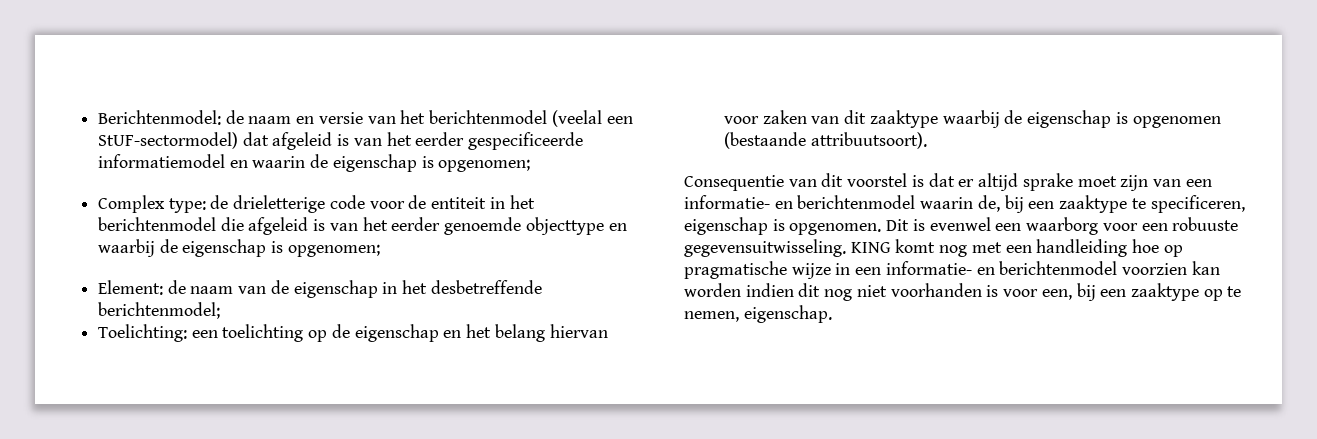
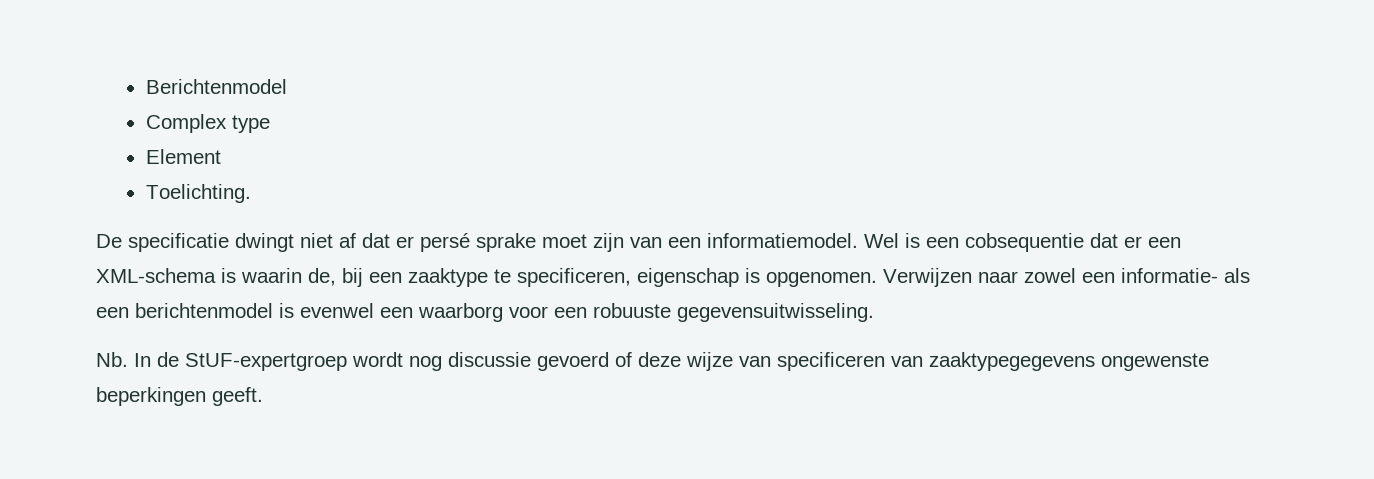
- Berichtenmodel: de naam en versie van het berichtenmodel (veelal een StUF-sectormodel) dat afgeleid is van het eerder gespecificeerde informatiemodel en waarin de eigenschap is opgenomen;
- Complex type: de drieletterige code voor de entiteit in het berichtenmodel die afgeleid is van het eerder genoemde objecttype en waarbij de eigenschap is opgenomen;
- Element: de naam van de eigenschap in het desbetreffende berichtenmodel;
- Toelichting: een toelichting op de eigenschap en het belang hiervan voor zaken van dit zaaktype waarbij de eigenschap is opgenomen (bestaande attribuutsoort).
- Consequentie van dit voorstel is dat er altijd sprake moet zijn van een informatie- en berichtenmodel waarin de, bij een zaaktype te specificeren, eigenschap is opgenomen.
+ Berichtenmodel
+ Complex type
+ Element
+ Toelichting.
+ De specificatie dwingt niet af dat er persé sprake moet zijn van een informatiemodel. Wel is een cobsequentie dat er een XML-schema is waarin de, bij een zaaktype te specificeren, eigenschap is opgenomen.
- Dit is evenwel een waarborg voor een robuuste gegevensuitwisseling. KING komt nog met een handleiding hoe op pragmatische wijze in een informatie- en berichtenmodel voorzien kan worden indien dit nog niet voorhanden is voor een, bij een zaaktype op te nemen, eigenschap.
+ Verwijzen naar zowel een informatie- als een berichtenmodel is evenwel een waarborg voor een robuuste gegevensuitwisseling.
+ Nb. In de StUF-expertgroep wordt nog discussie gevoerd of deze wijze van specificeren van zaaktypegegevens ongewenste beperkingen geeft.

